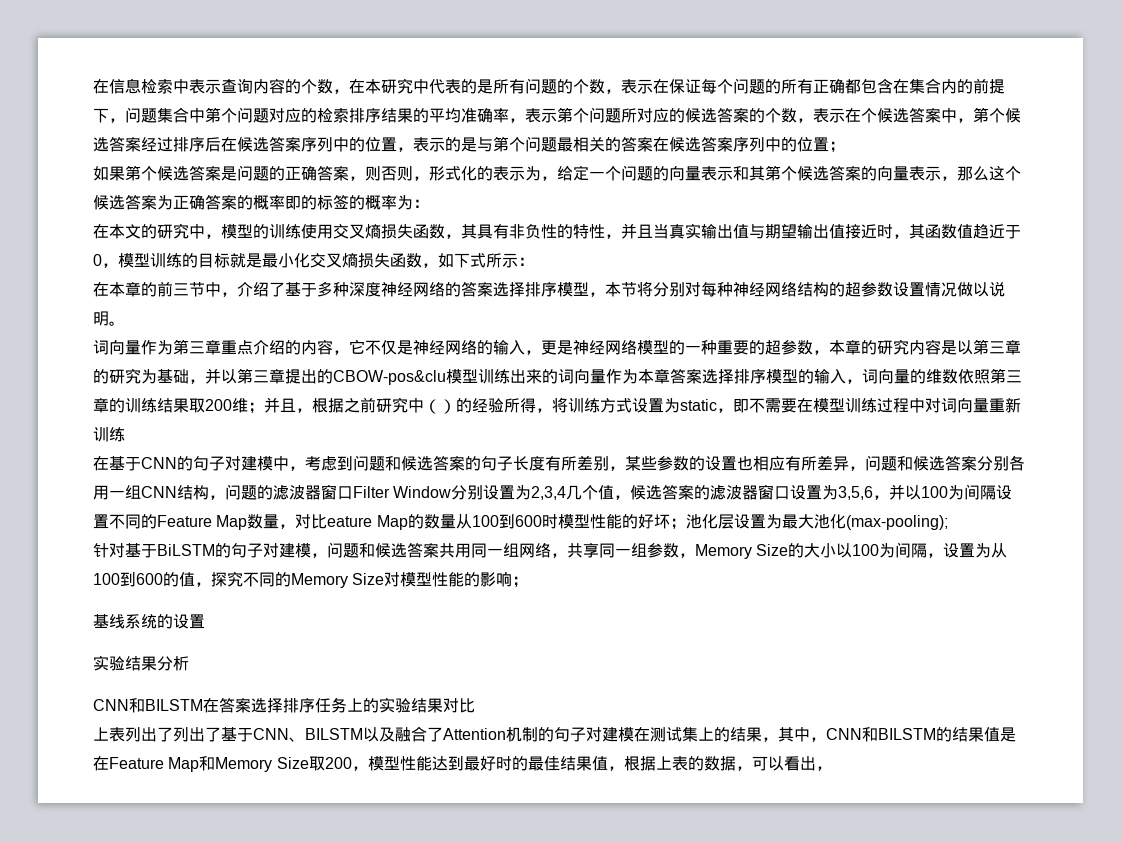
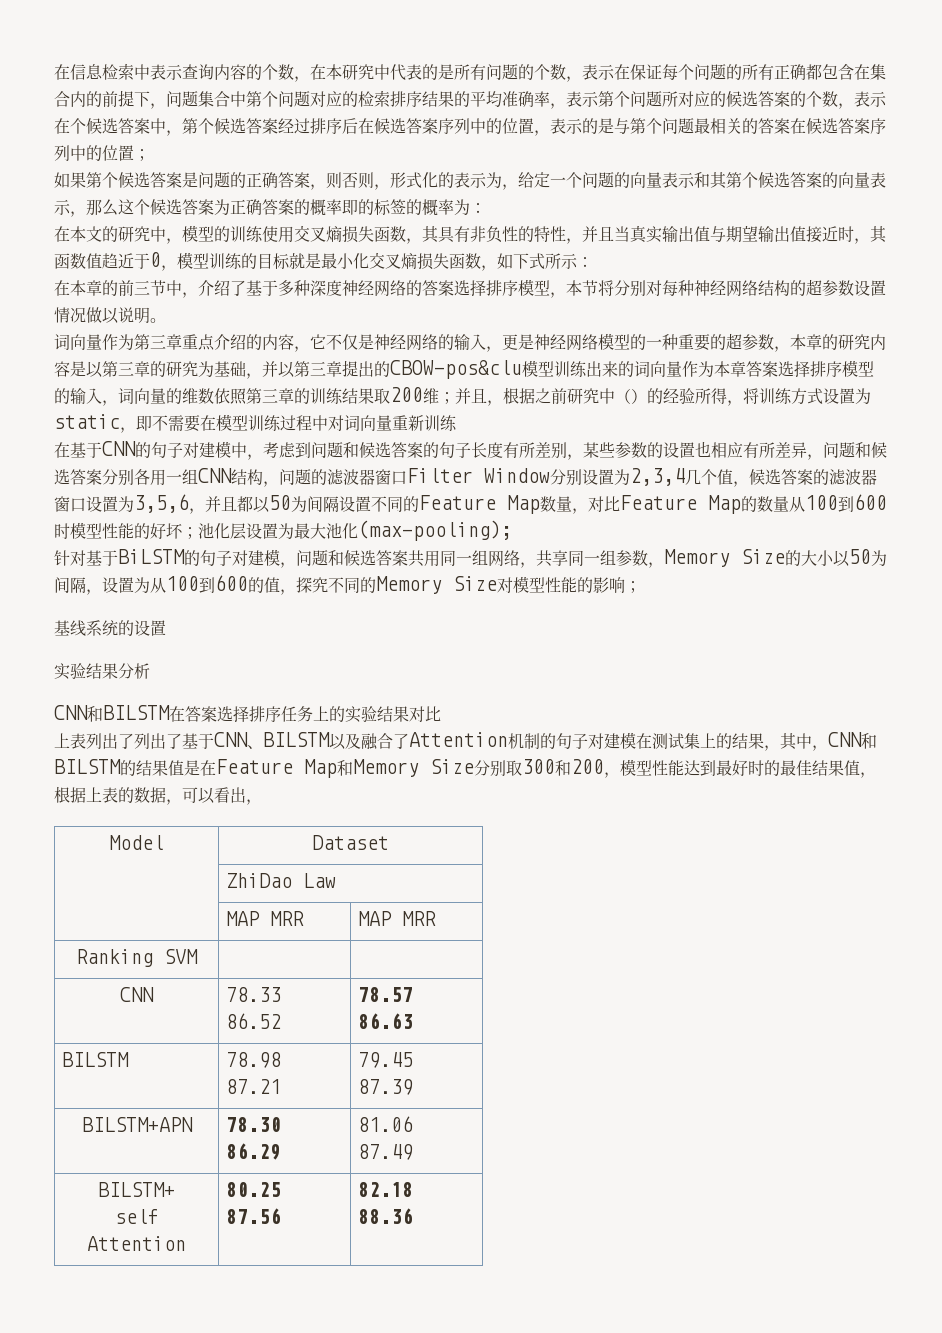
- 在基于CNN的句子对建模中，考虑到问题和候选答案的句子长度有所差别，某些参数的设置也相应有所差异，问题和候选答案分别各用一组CNN结构，问题的滤波器窗口Filter Window分别设置为2,3,4几个值，候选答案的滤波器窗口设置为3,5,6，并以100为间隔设置不同的Feature Map数量，对比eature Map的数量从100到600时模型性能的好坏；
+ 在基于CNN的句子对建模中，考虑到问题和候选答案的句子长度有所差别，某些参数的设置也相应有所差异，问题和候选答案分别各用一组CNN结构，问题的滤波器窗口Filter Window分别设置为2,3,4几个值，候选答案的滤波器窗口设置为3,5,6，并且都以50为间隔设置不同的Feature Map数量，对比Feature Map的数量从100到600时模型性能的好坏；
- 针对基于BiLSTM的句子对建模，问题和候选答案共用同一组网络，共享同一组参数，Memory Size的大小以100为间隔，设置为从100到600的值，探究不同的Memory Size对模型性能的影响；
+ 针对基于BiLSTM的句子对建模，问题和候选答案共用同一组网络，共享同一组参数，Memory Size的大小以50为间隔，设置为从100到600的值，探究不同的Memory Size对模型性能的影响；
- 上表列出了列出了基于CNN、BILSTM以及融合了Attention机制的句子对建模在测试集上的结果，其中，CNN和BILSTM的结果值是在Feature Map和Memory Size取200，模型性能达到最好时的最佳结果值，根据上表的数据，可以看出，
+ 上表列出了列出了基于CNN、BILSTM以及融合了Attention机制的句子对建模在测试集上的结果，其中，CNN和BILSTM的结果值是在Feature Map和Memory Size分别取300和200，模型性能达到最好时的最佳结果值，根据上表的数据，可以看出，
+ Model | Dataset
+ | ZhiDao Law
+ | MAP MRR | MAP MRR
+ Ranking SVM | |
+ CNN | 78.33 86.52 | 78.57 86.63
+ BILSTM | 78.98 87.21 | 79.45 87.39
+ BILSTM+APN | 78.30 86.29 | 81.06 87.49
+ BILSTM+
+ self Attention | 80.25 87.56 | 82.18 88.36

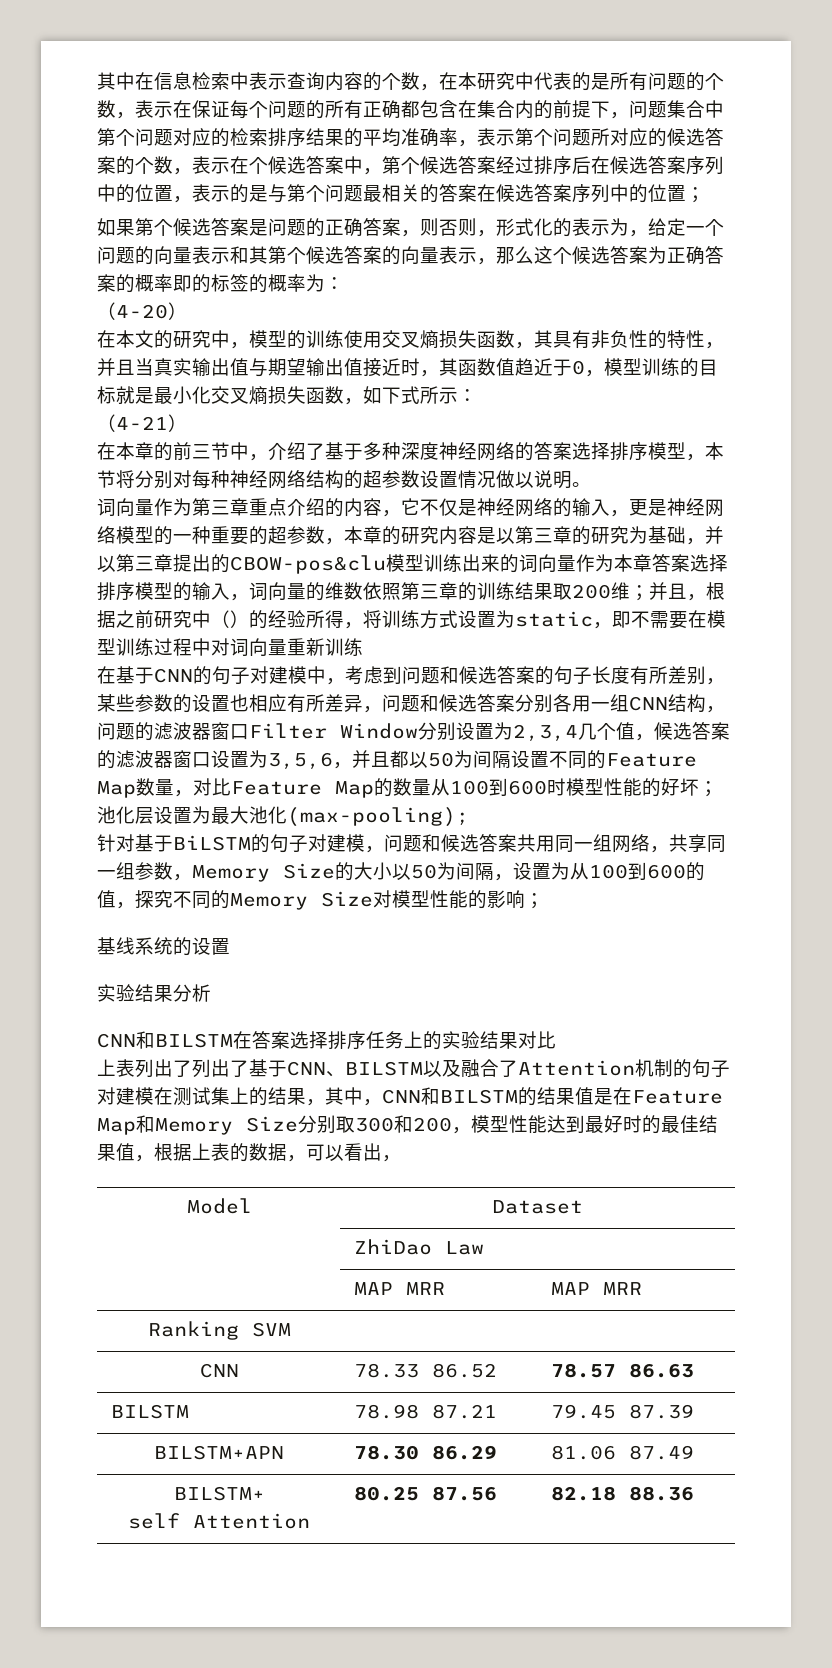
- 在信息检索中表示查询内容的个数，在本研究中代表的是所有问题的个数，表示在保证每个问题的所有正确都包含在集合内的前提下，问题集合中第个问题对应的检索排序结果的平均准确率，表示第个问题所对应的候选答案的个数，表示在个候选答案中，第个候选答案经过排序后在候选答案序列中的位置，表示的是与第个问题最相关的答案在候选答案序列中的位置；
+ 其中在信息检索中表示查询内容的个数，在本研究中代表的是所有问题的个数，表示在保证每个问题的所有正确都包含在集合内的前提下，问题集合中第个问题对应的检索排序结果的平均准确率，表示第个问题所对应的候选答案的个数，表示在个候选答案中，第个候选答案经过排序后在候选答案序列中的位置，表示的是与第个问题最相关的答案在候选答案序列中的位置；
+ （4-20）
+ （4-21）

